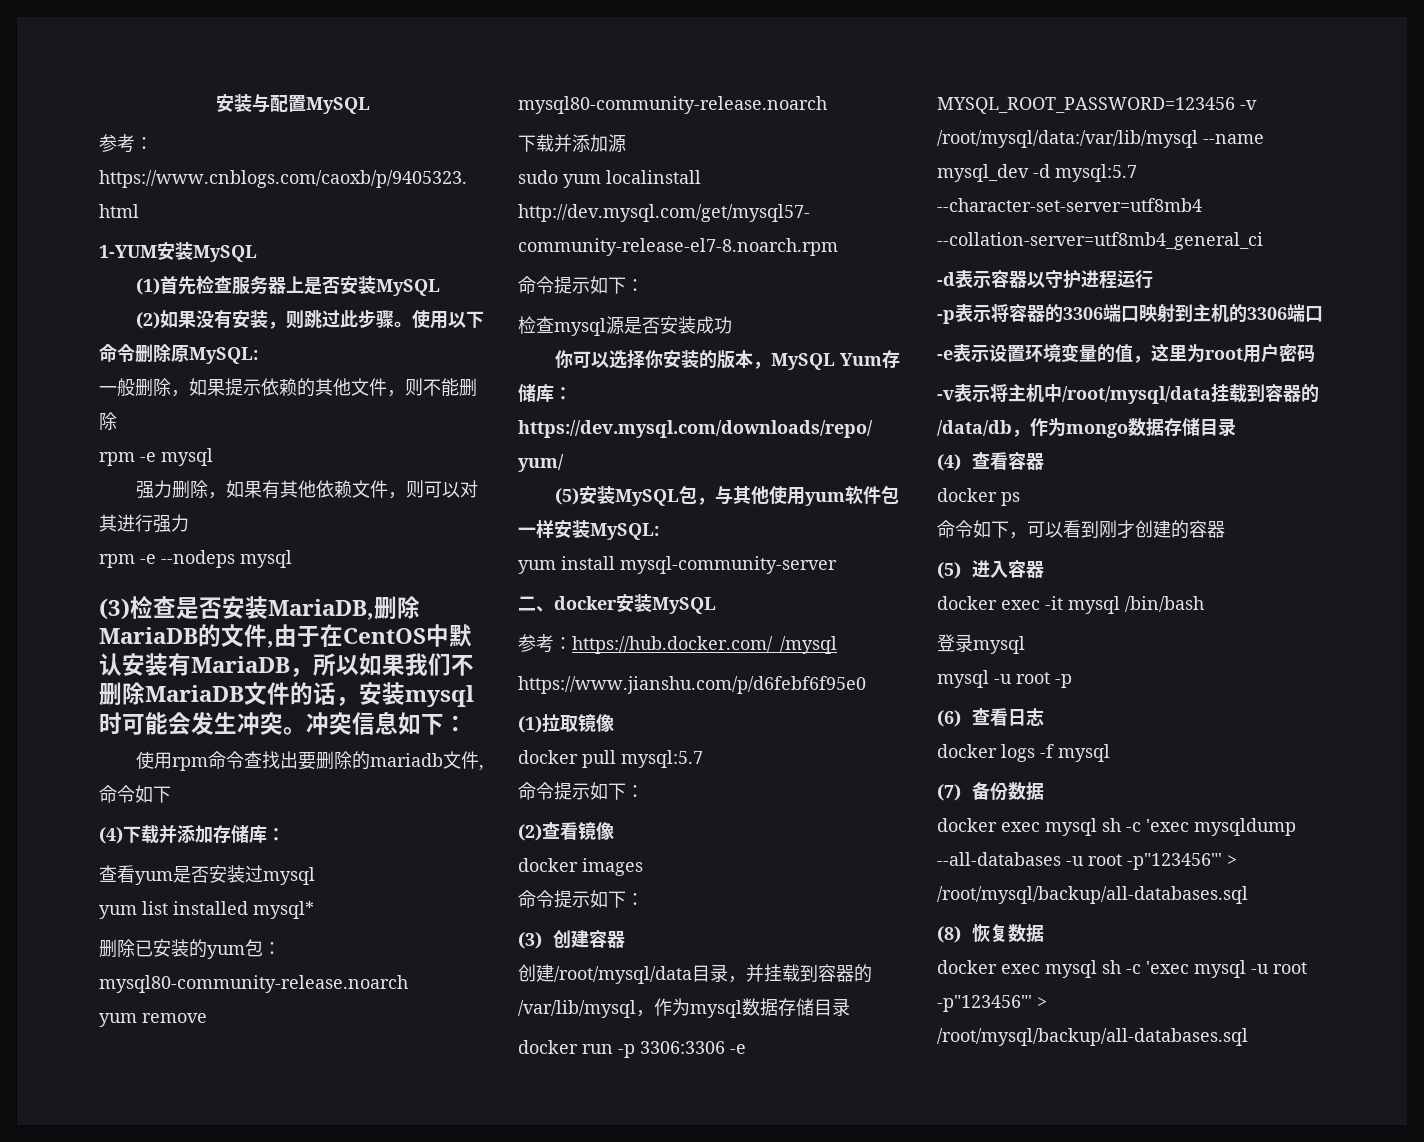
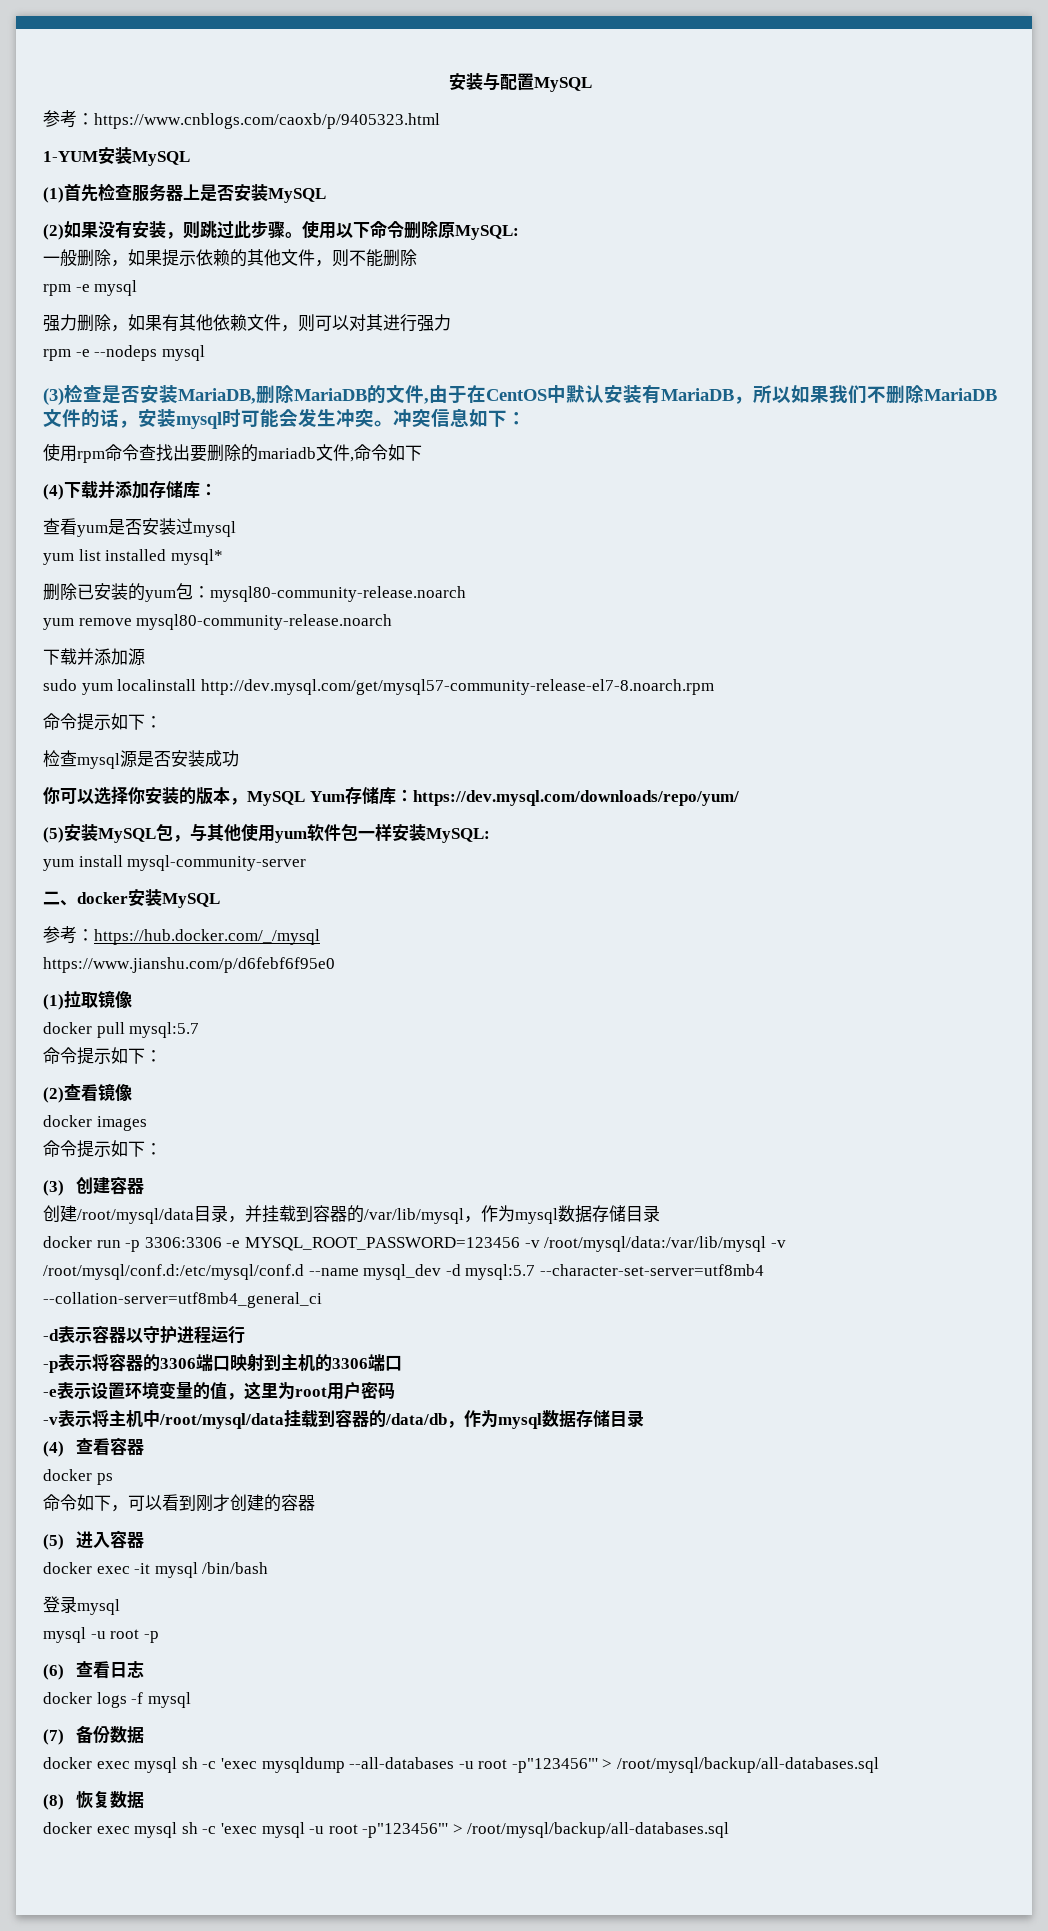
- docker run -p 3306:3306 -e MYSQL_ROOT_PASSWORD=123456 -v /root/mysql/data:/var/lib/mysql --name mysql_dev -d mysql:5.7 --character-set-server=utf8mb4 --collation-server=utf8mb4_general_ci
+ docker run -p 3306:3306 -e MYSQL_ROOT_PASSWORD=123456 -v /root/mysql/data:/var/lib/mysql -v /root/mysql/conf.d:/etc/mysql/conf.d --name mysql_dev -d mysql:5.7 --character-set-server=utf8mb4 --collation-server=utf8mb4_general_ci
- -v表示将主机中/root/mysql/data挂载到容器的/data/db，作为mongo数据存储目录
+ -v表示将主机中/root/mysql/data挂载到容器的/data/db，作为mysql数据存储目录

